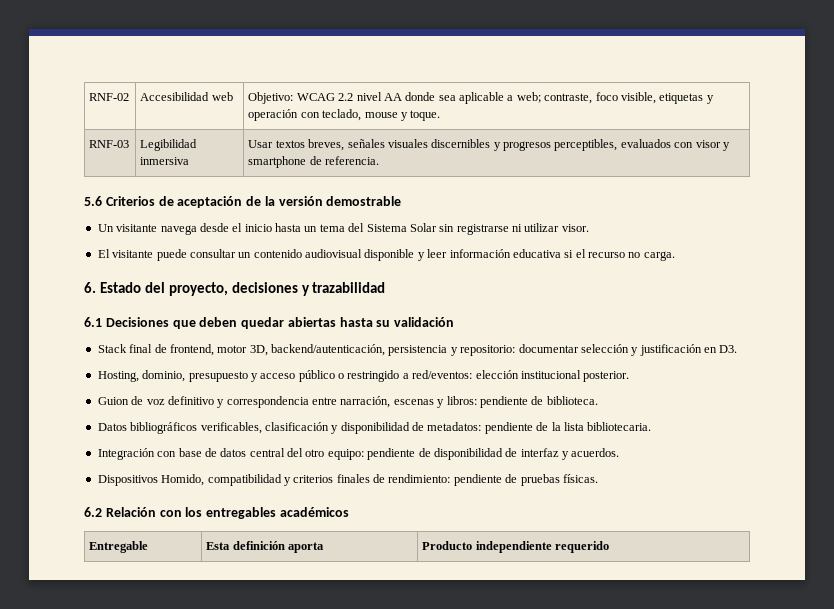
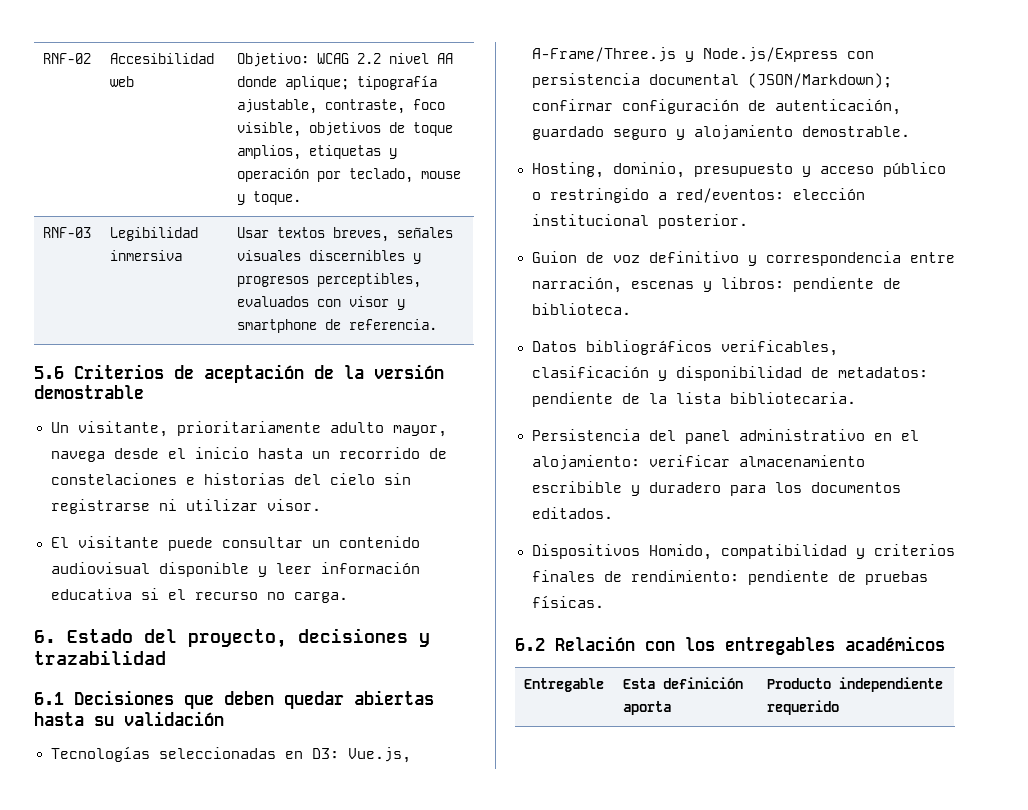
- RNF-02 | Accesibilidad web | Objetivo: WCAG 2.2 nivel AA donde sea aplicable a web; contraste, foco visible, etiquetas y operación con teclado, mouse y toque.
+ RNF-02 | Accesibilidad web | Objetivo: WCAG 2.2 nivel AA donde aplique; tipografía ajustable, contraste, foco visible, objetivos de toque amplios, etiquetas y operación por teclado, mouse y toque.
- Un visitante navega desde el inicio hasta un tema del Sistema Solar sin registrarse ni utilizar visor.
+ Un visitante, prioritariamente adulto mayor, navega desde el inicio hasta un recorrido de constelaciones e historias del cielo sin registrarse ni utilizar visor.
- Stack final de frontend, motor 3D, backend/autenticación, persistencia y repositorio: documentar selección y justificación en D3.
+ Tecnologías seleccionadas en D3: Vue.js, A-Frame/Three.js y Node.js/Express con persistencia documental (JSON/Markdown); confirmar configuración de autenticación, guardado seguro y alojamiento demostrable.
- Integración con base de datos central del otro equipo: pendiente de disponibilidad de interfaz y acuerdos.
+ Persistencia del panel administrativo en el alojamiento: verificar almacenamiento escribible y duradero para los documentos editados.

